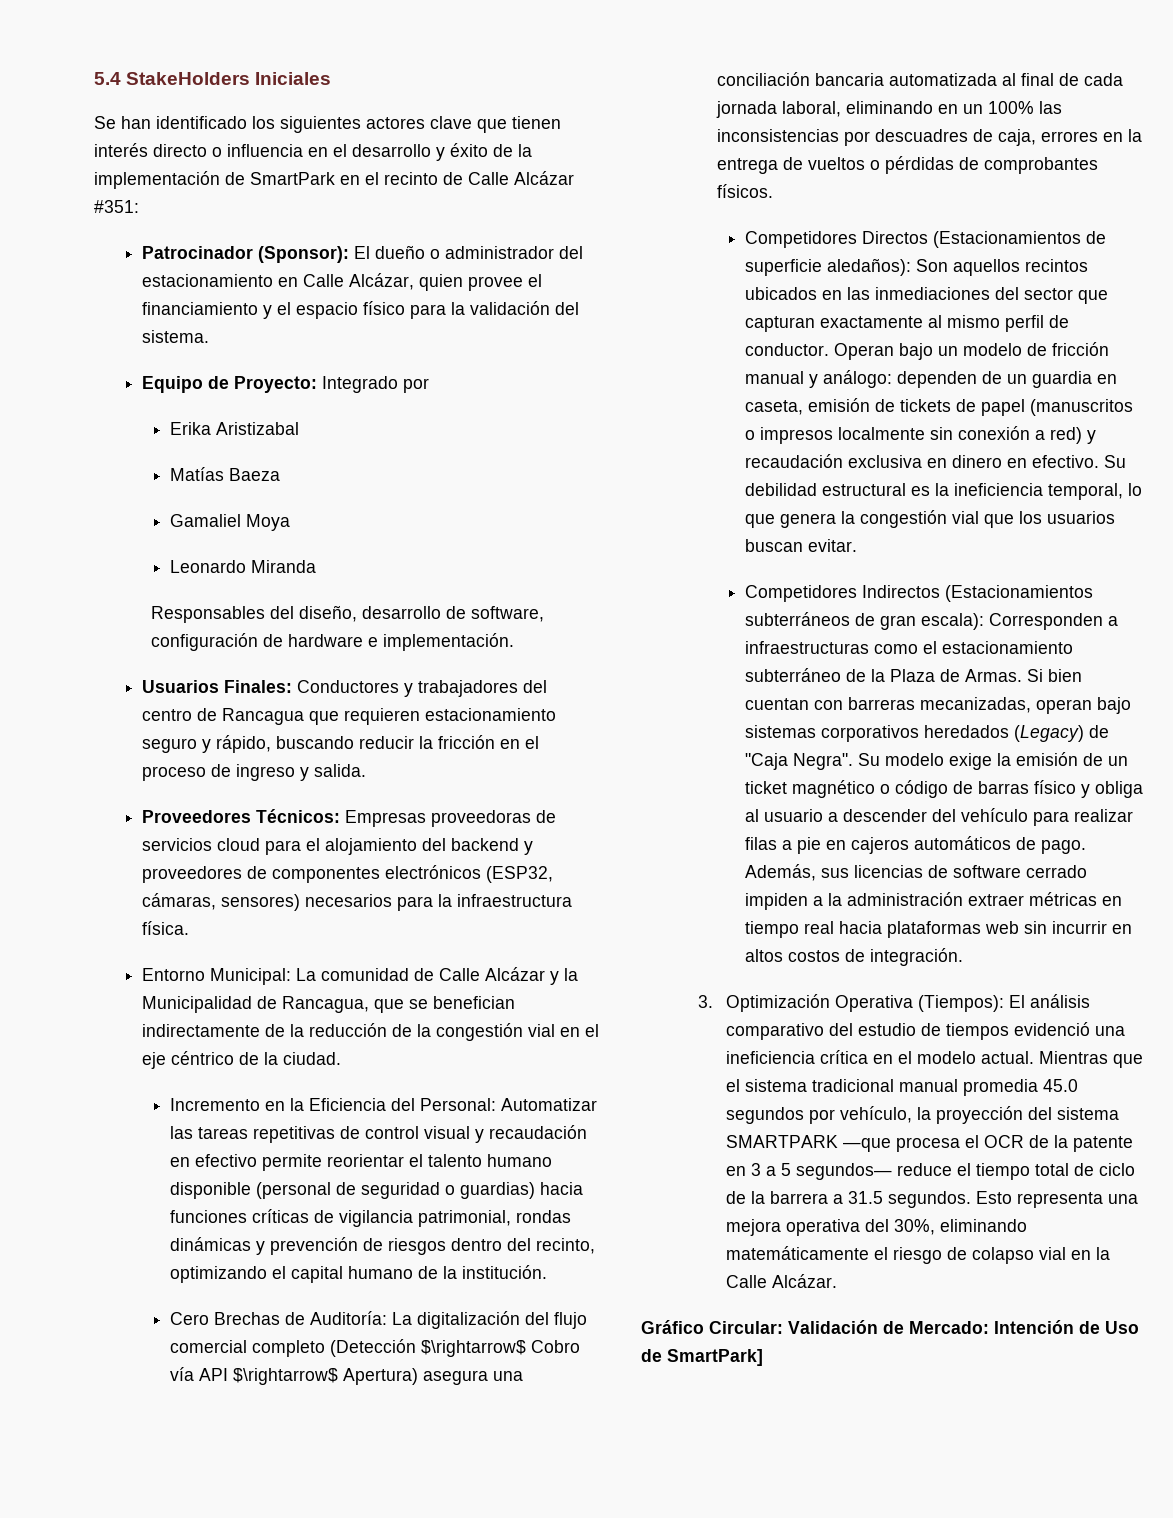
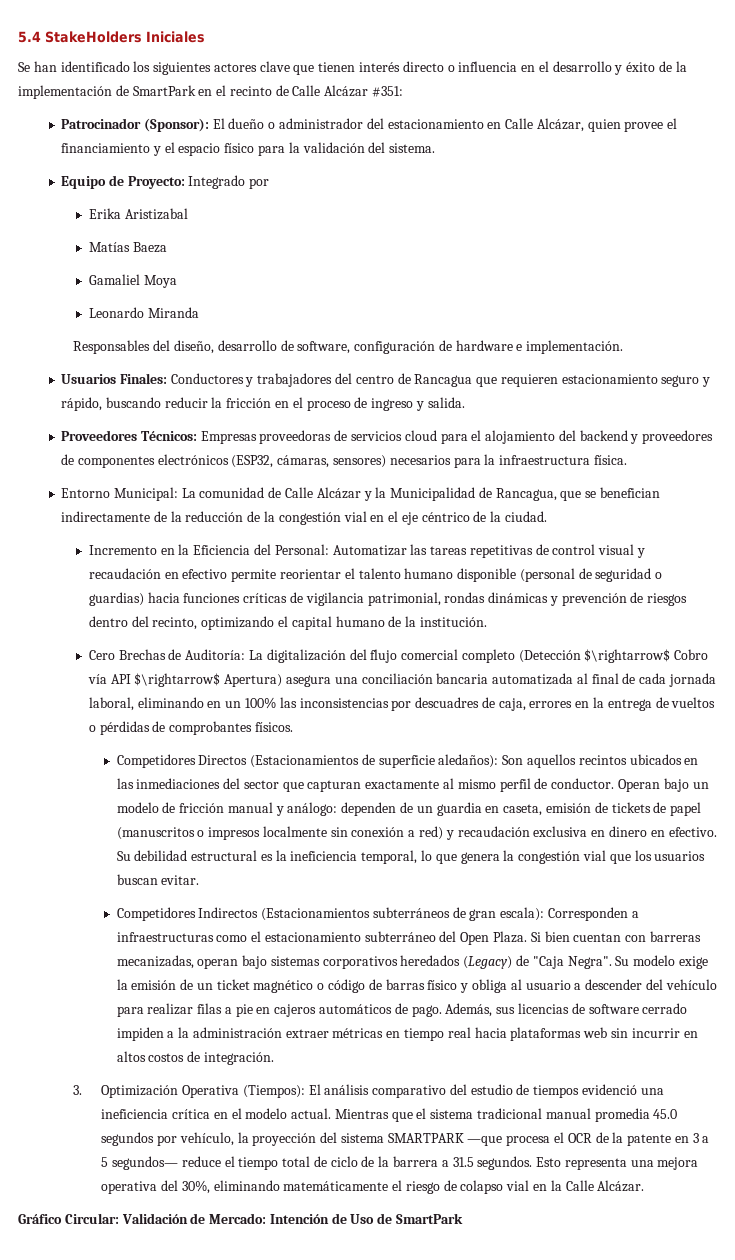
- Competidores Indirectos (Estacionamientos subterráneos de gran escala): Corresponden a infraestructuras como el estacionamiento subterráneo de la Plaza de Armas.
+ Competidores Indirectos (Estacionamientos subterráneos de gran escala): Corresponden a infraestructuras como el estacionamiento subterráneo del Open Plaza.
- Gráfico Circular: Validación de Mercado: Intención de Uso de SmartPark]
+ Gráfico Circular: Validación de Mercado: Intención de Uso de SmartPark

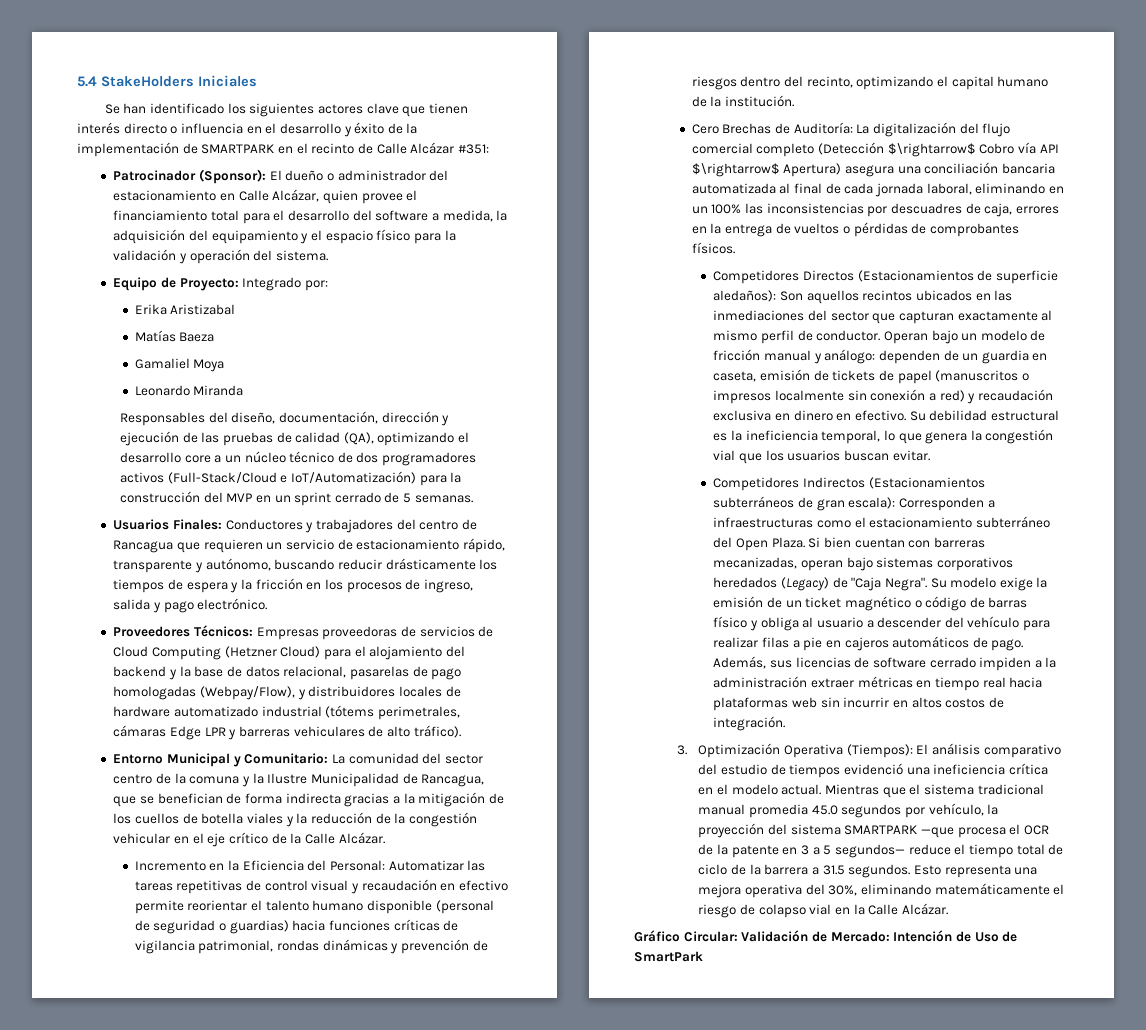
- Se han identificado los siguientes actores clave que tienen interés directo o influencia en el desarrollo y éxito de la implementación de SmartPark en el recinto de Calle Alcázar #351:
+ Se han identificado los siguientes actores clave que tienen interés directo o influencia en el desarrollo y éxito de la implementación de SMARTPARK en el recinto de Calle Alcázar #351:
- Patrocinador (Sponsor): El dueño o administrador del estacionamiento en Calle Alcázar, quien provee el financiamiento y el espacio físico para la validación del sistema.
+ Patrocinador (Sponsor): El dueño o administrador del estacionamiento en Calle Alcázar, quien provee el financiamiento total para el desarrollo del software a medida, la adquisición del equipamiento y el espacio físico para la validación y operación del sistema.
- Equipo de Proyecto: Integrado por
+ Equipo de Proyecto: Integrado por:
- Responsables del diseño, desarrollo de software, configuración de hardware e implementación.
+ Responsables del diseño, documentación, dirección y ejecución de las pruebas de calidad (QA), optimizando el desarrollo core a un núcleo técnico de dos programadores activos (Full-Stack/Cloud e IoT/Automatización) para la construcción del MVP en un sprint cerrado de 5 semanas.
- Usuarios Finales: Conductores y trabajadores del centro de Rancagua que requieren estacionamiento seguro y rápido, buscando reducir la fricción en el proceso de ingreso y salida.
+ Usuarios Finales: Conductores y trabajadores del centro de Rancagua que requieren un servicio de estacionamiento rápido, transparente y autónomo, buscando reducir drásticamente los tiempos de espera y la fricción en los procesos de ingreso, salida y pago electrónico.
- Proveedores Técnicos: Empresas proveedoras de servicios cloud para el alojamiento del backend y proveedores de componentes electrónicos (ESP32, cámaras, sensores) necesarios para la infraestructura física.
- Entorno Municipal: La comunidad de Calle Alcázar y la Municipalidad de Rancagua, que se benefician indirectamente de la reducción de la congestión vial en el eje céntrico de la ciudad.
+ Proveedores Técnicos: Empresas proveedoras de servicios de Cloud Computing (Hetzner Cloud) para el alojamiento del backend y la base de datos relacional, pasarelas de pago homologadas (Webpay/Flow), y distribuidores locales de hardware automatizado industrial (tótems perimetrales, cámaras Edge LPR y barreras vehiculares de alto tráfico).
+ Entorno Municipal y Comunitario: La comunidad del sector centro de la comuna y la Ilustre Municipalidad de Rancagua, que se benefician de forma indirecta gracias a la mitigación de los cuellos de botella viales y la reducción de la congestión vehicular en el eje crítico de la Calle Alcázar.

